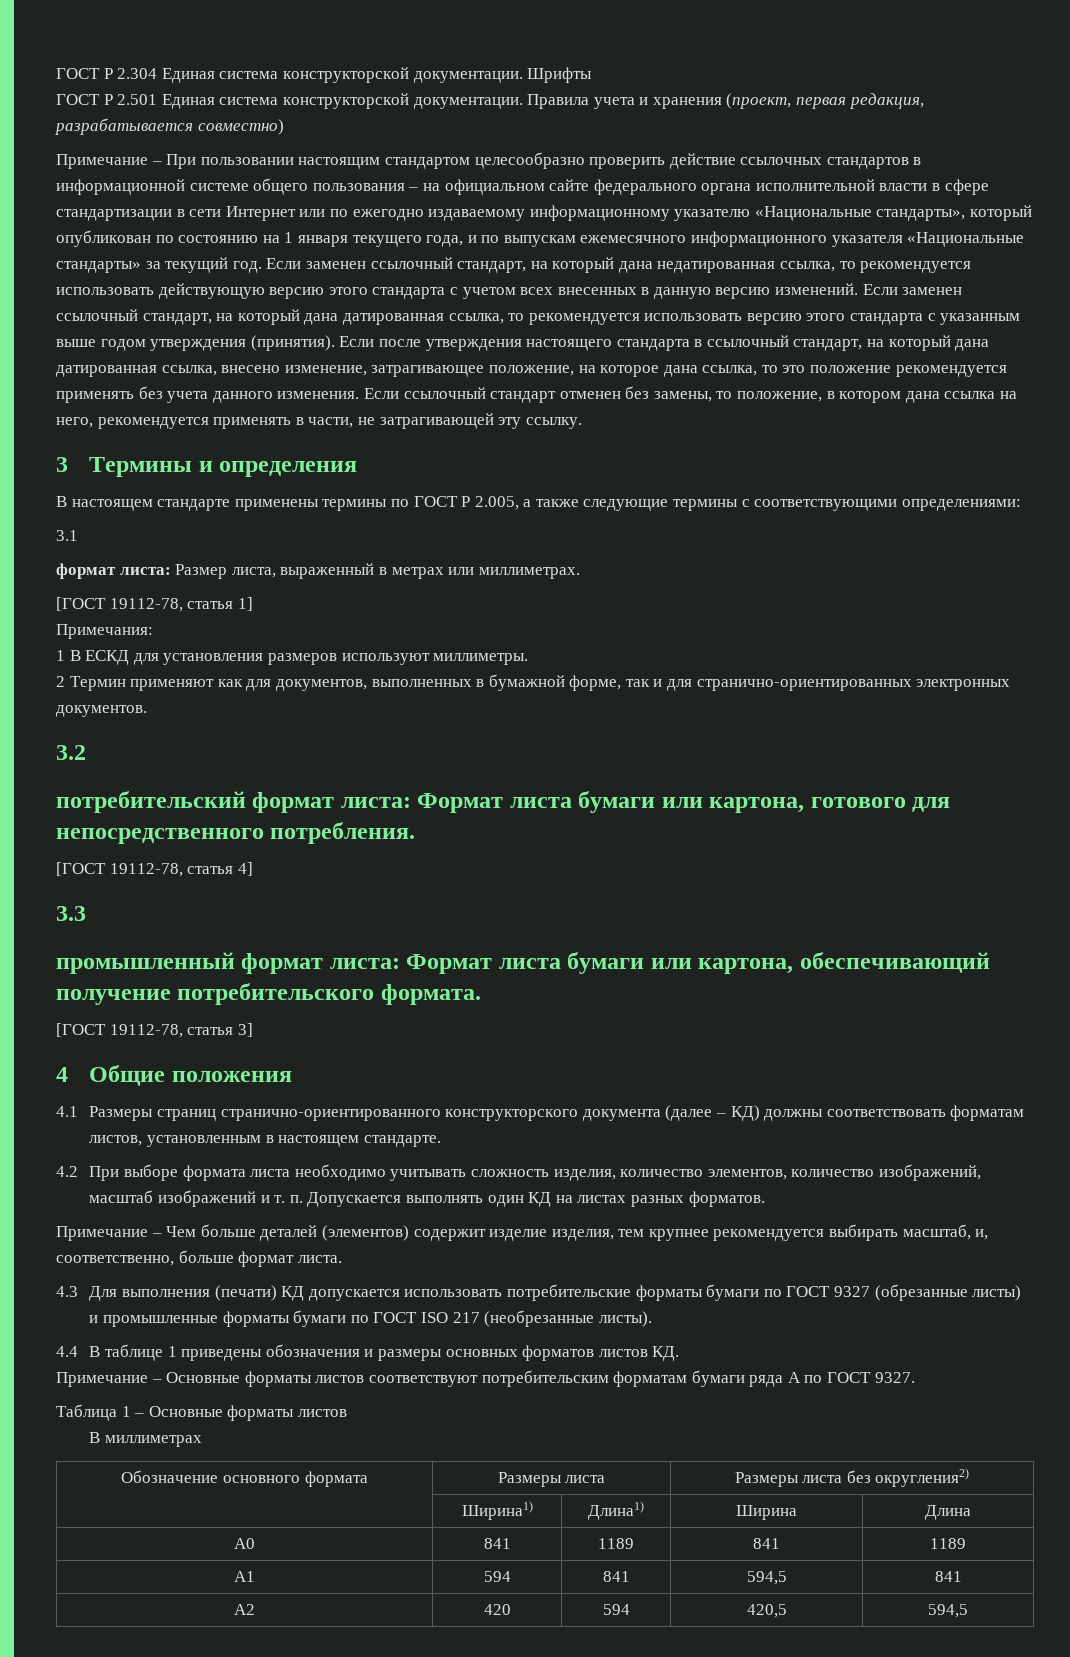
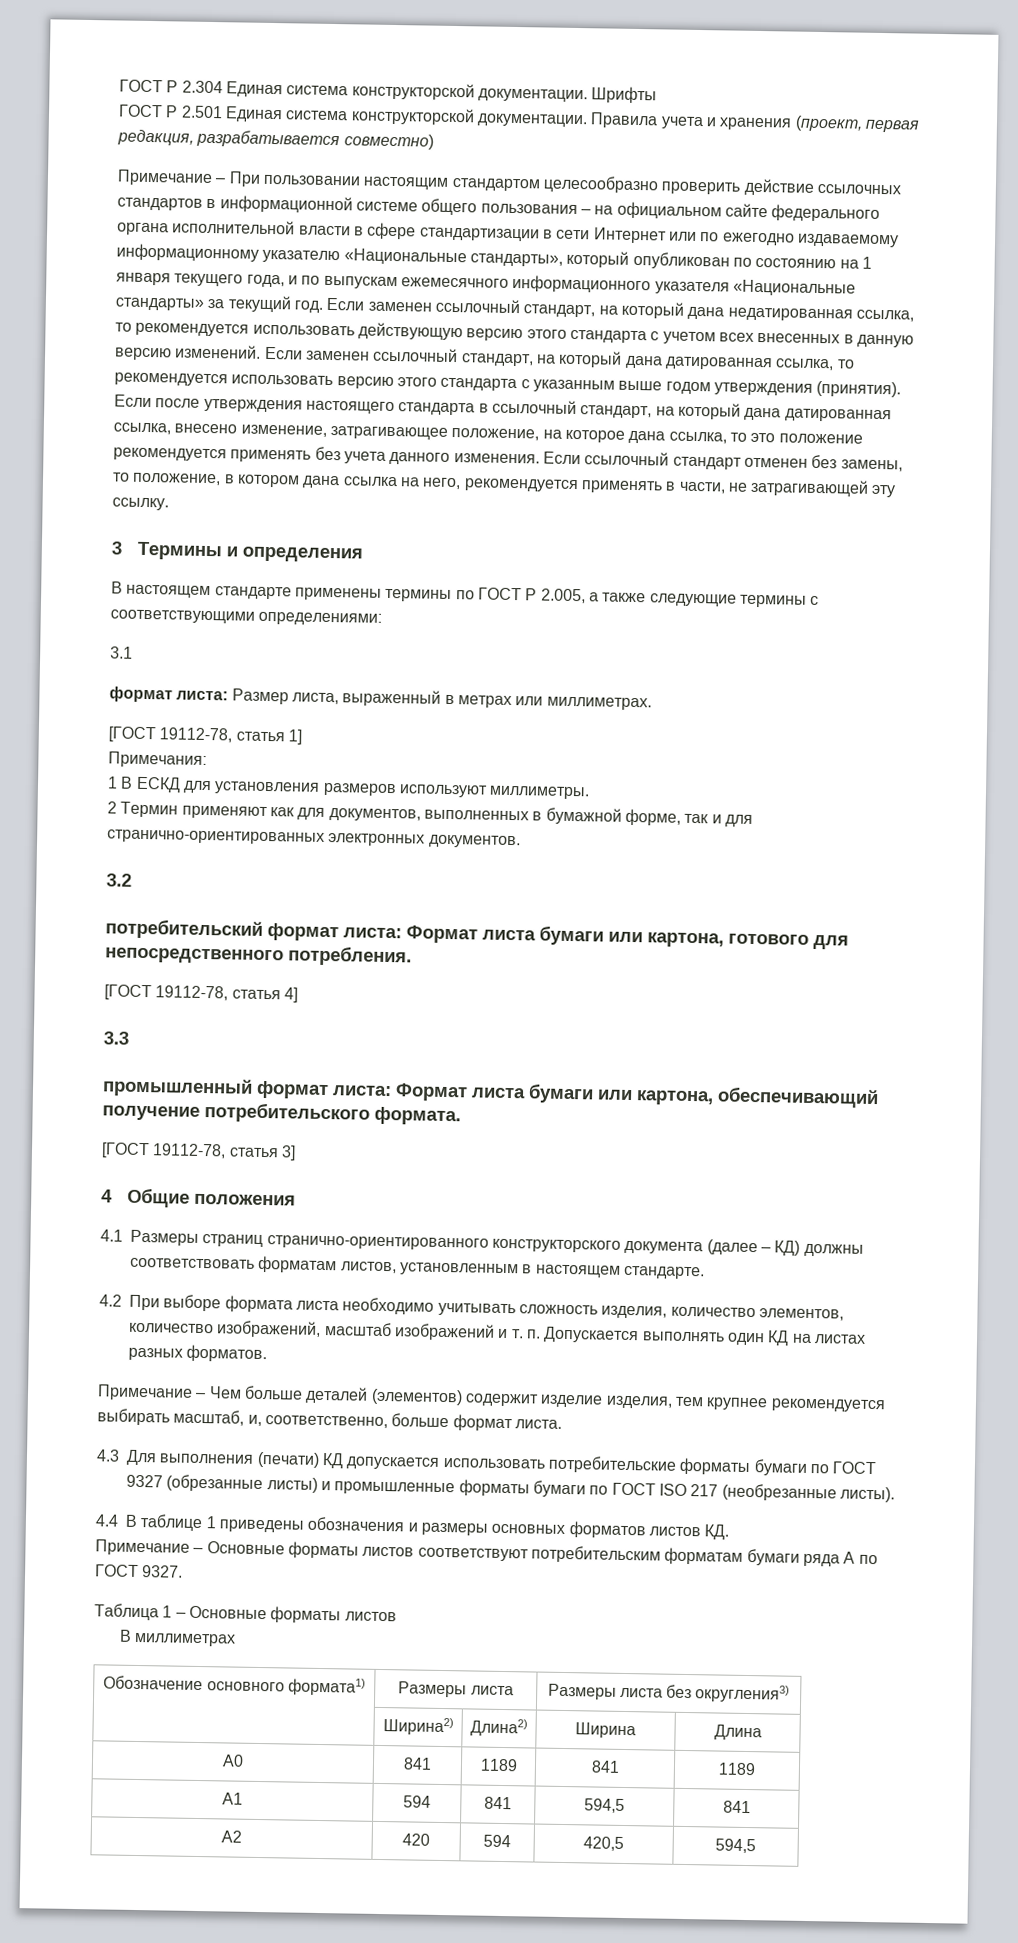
- Обозначение основного формата | Размеры листа | Размеры листа без округления2)
- | Ширина1) | Длина1) | Ширина | Длина
+ Обозначение основного формата1) | Размеры листа | Размеры листа без округления3)
+ | Ширина2) | Длина2) | Ширина | Длина

